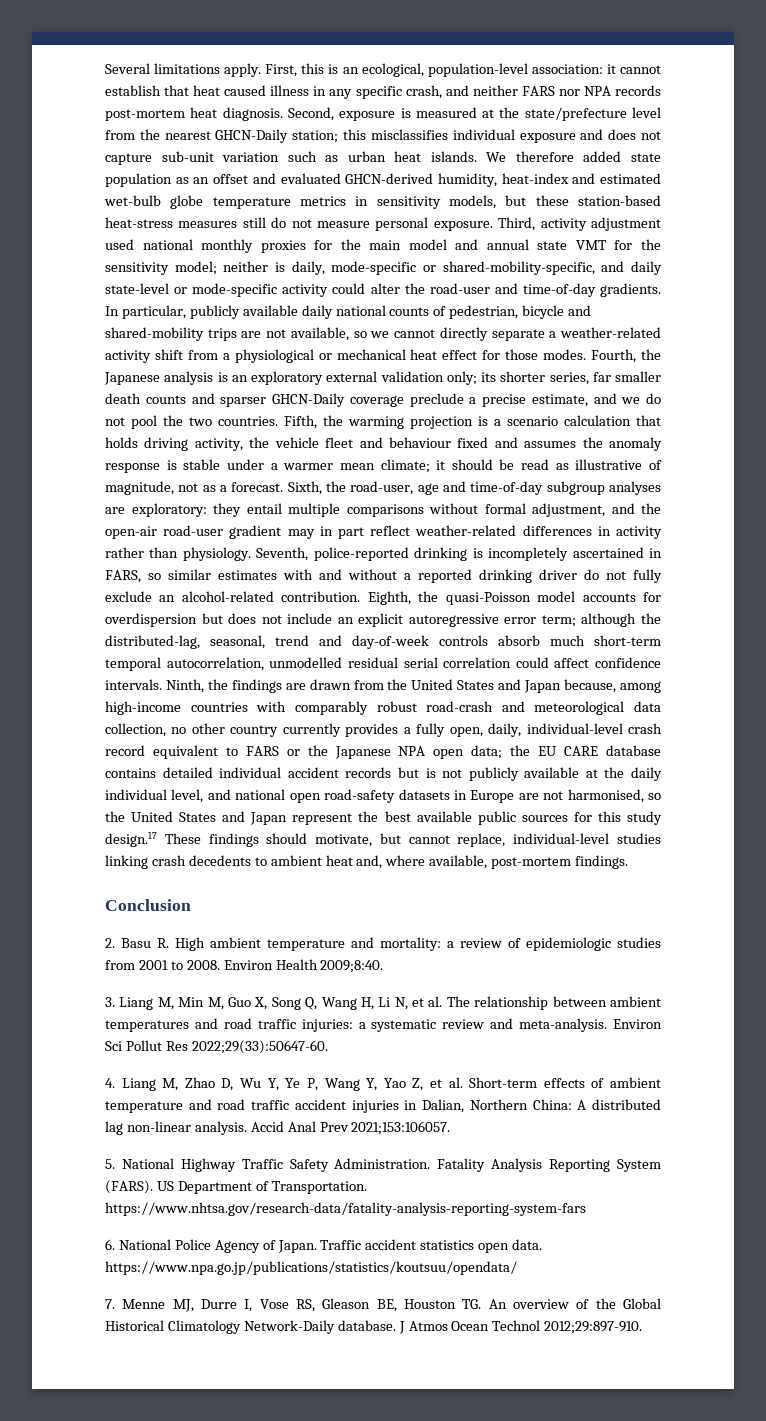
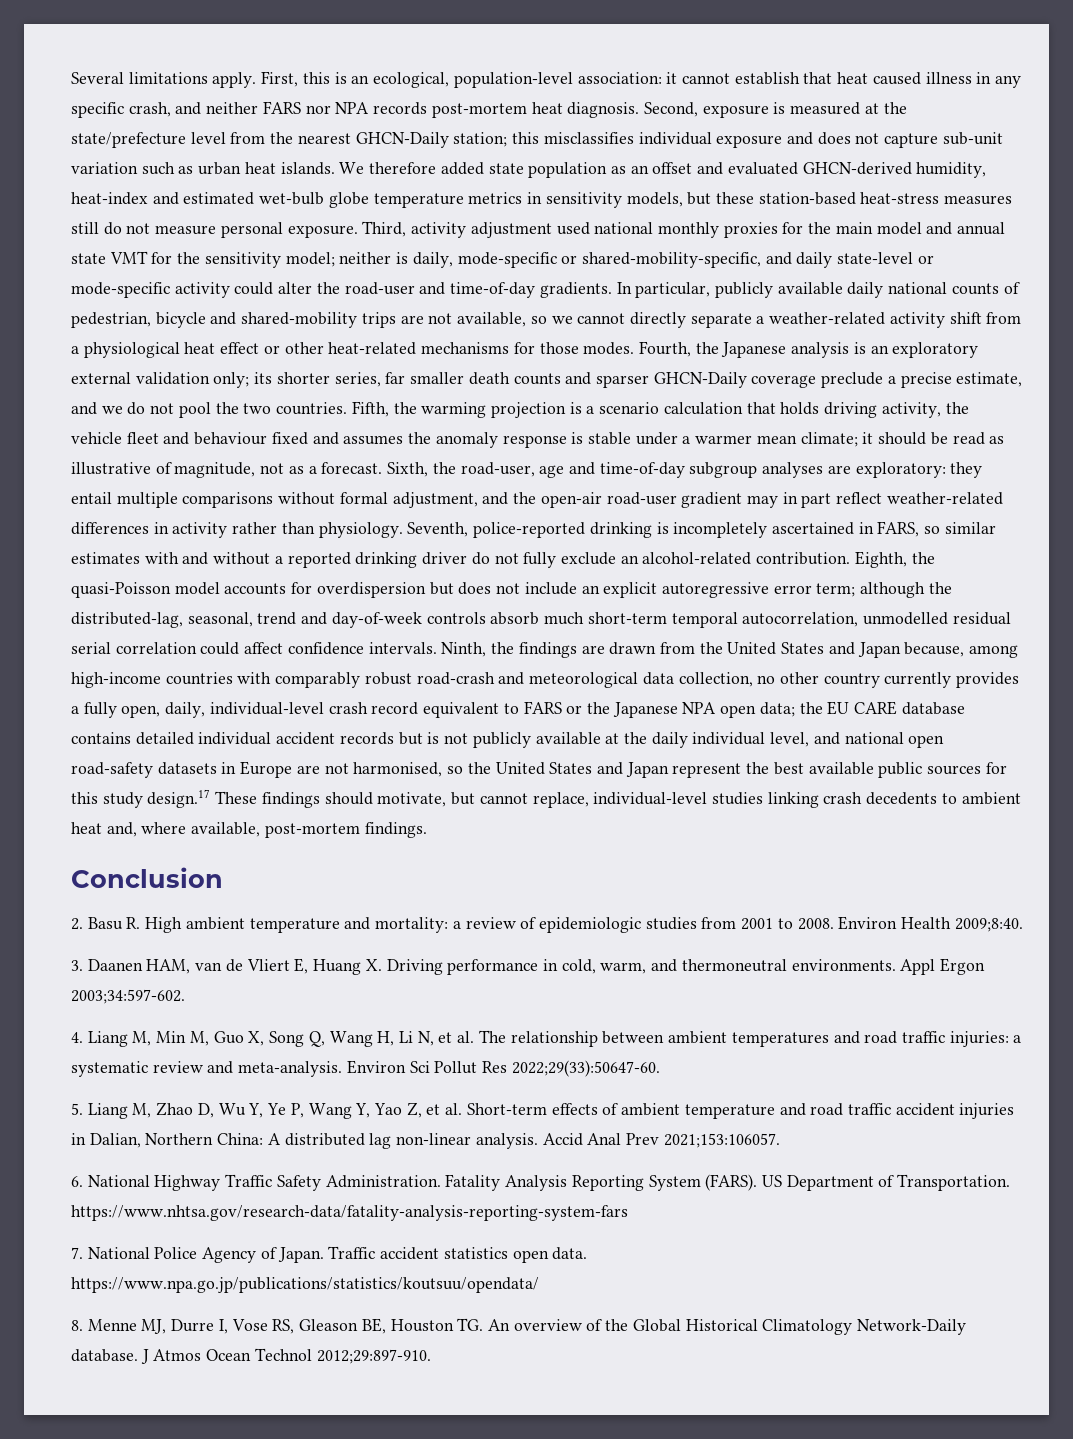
- In particular, publicly available daily national counts of pedestrian, bicycle and shared-mobility trips are not available, so we cannot directly separate a weather-related activity shift from a physiological or mechanical heat effect for those modes.
+ In particular, publicly available daily national counts of pedestrian, bicycle and shared-mobility trips are not available, so we cannot directly separate a weather-related activity shift from a physiological heat effect or other heat-related mechanisms for those modes.
- 3. Liang M, Min M, Guo X, Song Q, Wang H, Li N, et al. The relationship between ambient temperatures and road traffic injuries: a systematic review and meta-analysis.
+ 3. Daanen HAM, van de Vliert E, Huang X. Driving performance in cold, warm, and thermoneutral environments. Appl Ergon 2003;34:597-602.
+ 4. Liang M, Min M, Guo X, Song Q, Wang H, Li N, et al. The relationship between ambient temperatures and road traffic injuries: a systematic review and meta-analysis.
- 4. Liang M, Zhao D, Wu Y, Ye P, Wang Y, Yao Z, et al. Short-term effects of ambient temperature and road traffic accident injuries in Dalian, Northern China: A distributed lag non-linear analysis.
+ 5. Liang M, Zhao D, Wu Y, Ye P, Wang Y, Yao Z, et al. Short-term effects of ambient temperature and road traffic accident injuries in Dalian, Northern China: A distributed lag non-linear analysis.
- 5. National Highway Traffic Safety Administration.
+ 6. National Highway Traffic Safety Administration.
- 6. National Police Agency of Japan.
+ 7. National Police Agency of Japan.
- 7. Menne MJ, Durre I, Vose RS, Gleason BE, Houston TG. An overview of the Global Historical Climatology Network-Daily database.
+ 8. Menne MJ, Durre I, Vose RS, Gleason BE, Houston TG. An overview of the Global Historical Climatology Network-Daily database.

